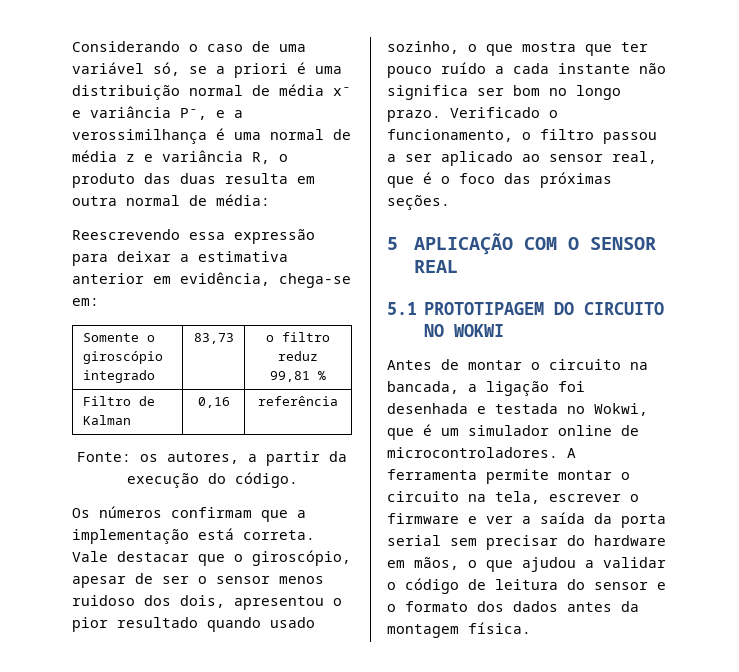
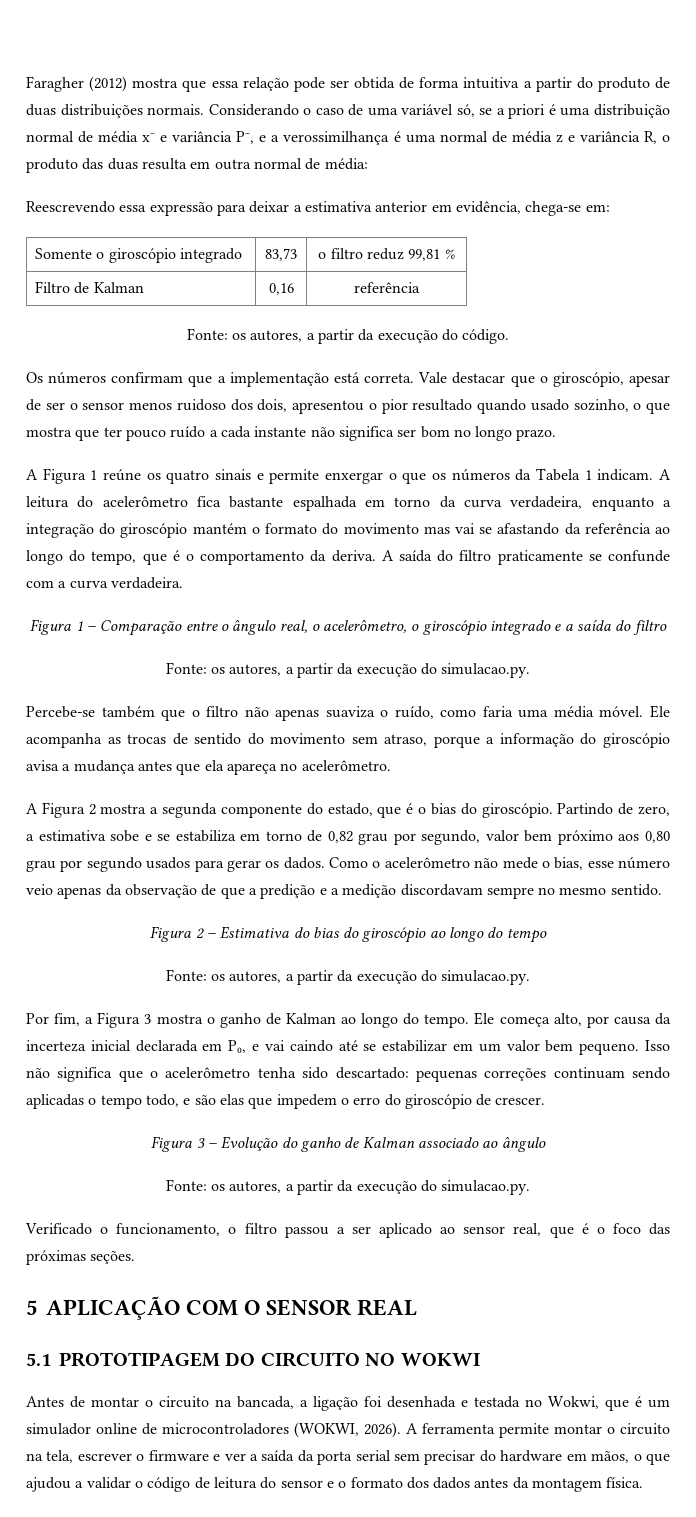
+ Faragher (2012) mostra que essa relação pode ser obtida de forma intuitiva a partir do produto de duas distribuições normais.
- Vale destacar que o giroscópio, apesar de ser o sensor menos ruidoso dos dois, apresentou o pior resultado quando usado sozinho, o que mostra que ter pouco ruído a cada instante não significa ser bom no longo prazo. Verificado o funcionamento, o filtro passou a ser aplicado ao sensor real, que é o foco das próximas seções.
+ Vale destacar que o giroscópio, apesar de ser o sensor menos ruidoso dos dois, apresentou o pior resultado quando usado sozinho, o que mostra que ter pouco ruído a cada instante não significa ser bom no longo prazo.
+ A Figura 1 reúne os quatro sinais e permite enxergar o que os números da Tabela 1 indicam. A leitura do acelerômetro fica bastante espalhada em torno da curva verdadeira, enquanto a integração do giroscópio mantém o formato do movimento mas vai se afastando da referência ao longo do tempo, que é o comportamento da deriva. A saída do filtro praticamente se confunde com a curva verdadeira.
+ Figura 1 – Comparação entre o ângulo real, o acelerômetro, o giroscópio integrado e a saída do filtro
+ Fonte: os autores, a partir da execução do simulacao.py.
+ Percebe-se também que o filtro não apenas suaviza o ruído, como faria uma média móvel. Ele acompanha as trocas de sentido do movimento sem atraso, porque a informação do giroscópio avisa a mudança antes que ela apareça no acelerômetro.
+ A Figura 2 mostra a segunda componente do estado, que é o bias do giroscópio. Partindo de zero, a estimativa sobe e se estabiliza em torno de 0,82 grau por segundo, valor bem próximo aos 0,80 grau por segundo usados para gerar os dados. Como o acelerômetro não mede o bias, esse número veio apenas da observação de que a predição e a medição discordavam sempre no mesmo sentido.
+ Figura 2 – Estimativa do bias do giroscópio ao longo do tempo
+ Fonte: os autores, a partir da execução do simulacao.py.
+ Por fim, a Figura 3 mostra o ganho de Kalman ao longo do tempo. Ele começa alto, por causa da incerteza inicial declarada em P₀, e vai caindo até se estabilizar em um valor bem pequeno. Isso não significa que o acelerômetro tenha sido descartado: pequenas correções continuam sendo aplicadas o tempo todo, e são elas que impedem o erro do giroscópio de crescer.
+ Figura 3 – Evolução do ganho de Kalman associado ao ângulo
+ Fonte: os autores, a partir da execução do simulacao.py.
+ Verificado o funcionamento, o filtro passou a ser aplicado ao sensor real, que é o foco das próximas seções.
- Antes de montar o circuito na bancada, a ligação foi desenhada e testada no Wokwi, que é um simulador online de microcontroladores.
+ Antes de montar o circuito na bancada, a ligação foi desenhada e testada no Wokwi, que é um simulador online de microcontroladores (WOKWI, 2026).

